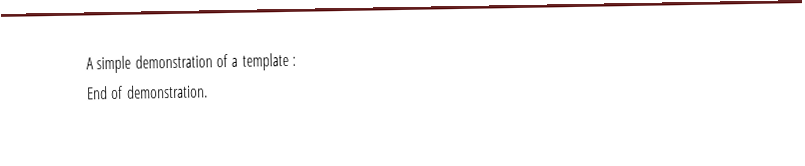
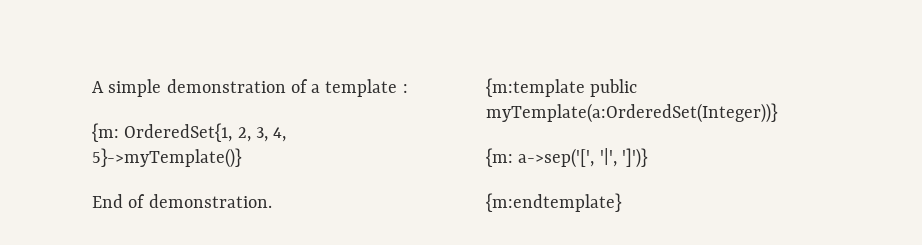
+ {m: OrderedSet{1, 2, 3, 4, 5}->myTemplate()}
  End of demonstration.
+ {m:template public myTemplate(a:OrderedSet(Integer))}
+ {m: a->sep('[', '|', ']')}
+ {m:endtemplate}

